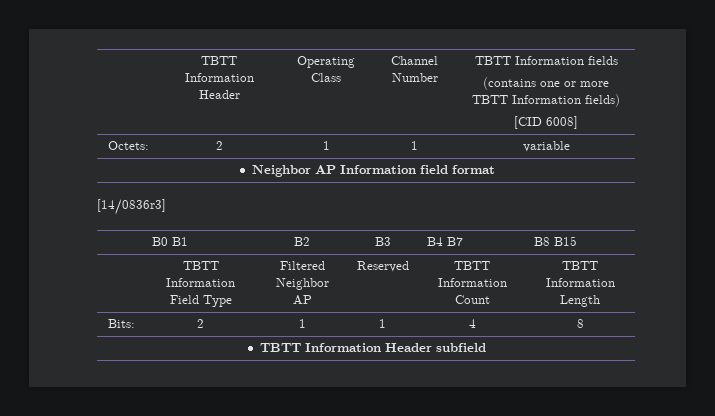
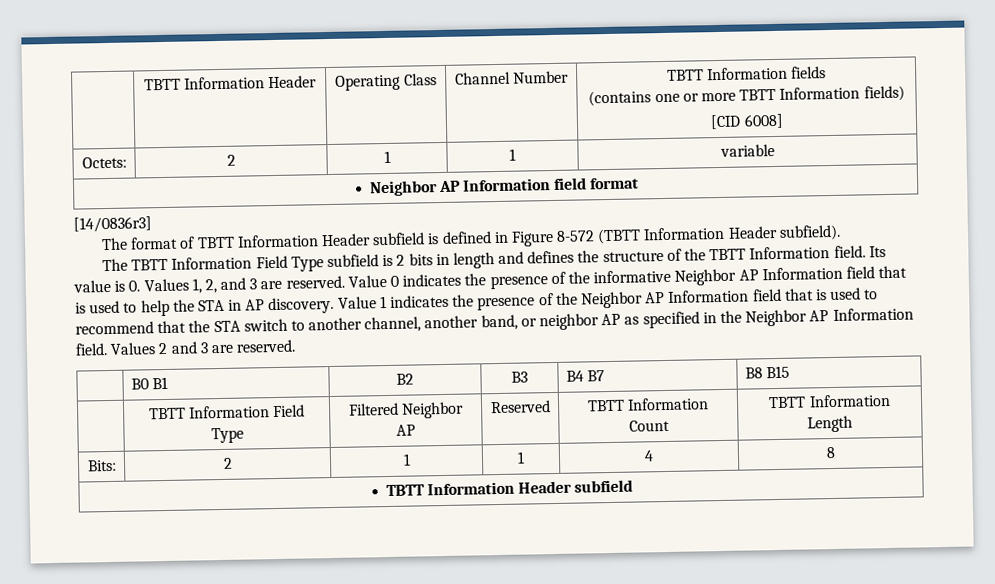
+ The format of TBTT Information Header subfield is defined in Figure 8-572 (TBTT Information Header subfield).
+ The TBTT Information Field Type subfield is 2 bits in length and defines the structure of the TBTT Information field. Its value is 0. Values 1, 2, and 3 are reserved. Value 0 indicates the presence of the informative Neighbor AP Information field that is used to help the STA in AP discovery. Value 1 indicates the presence of the Neighbor AP Information field that is used to recommend that the STA switch to another channel, another band, or neighbor AP as specified in the Neighbor AP Information field. Values 2 and 3 are reserved.

